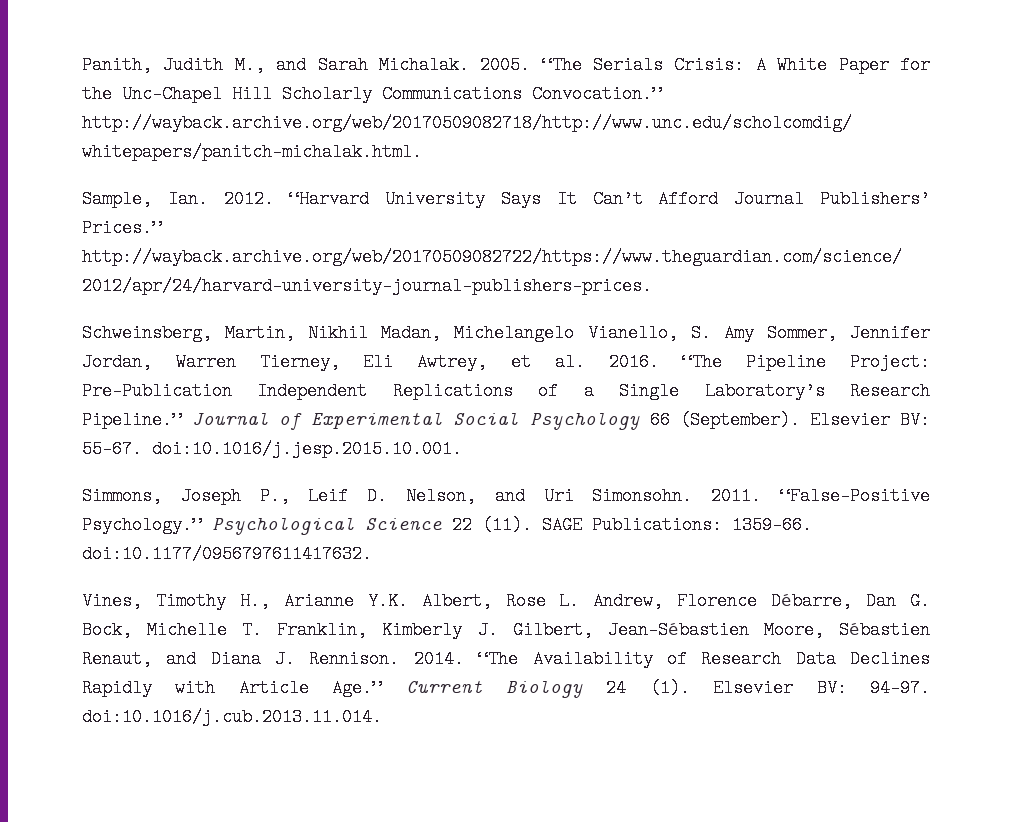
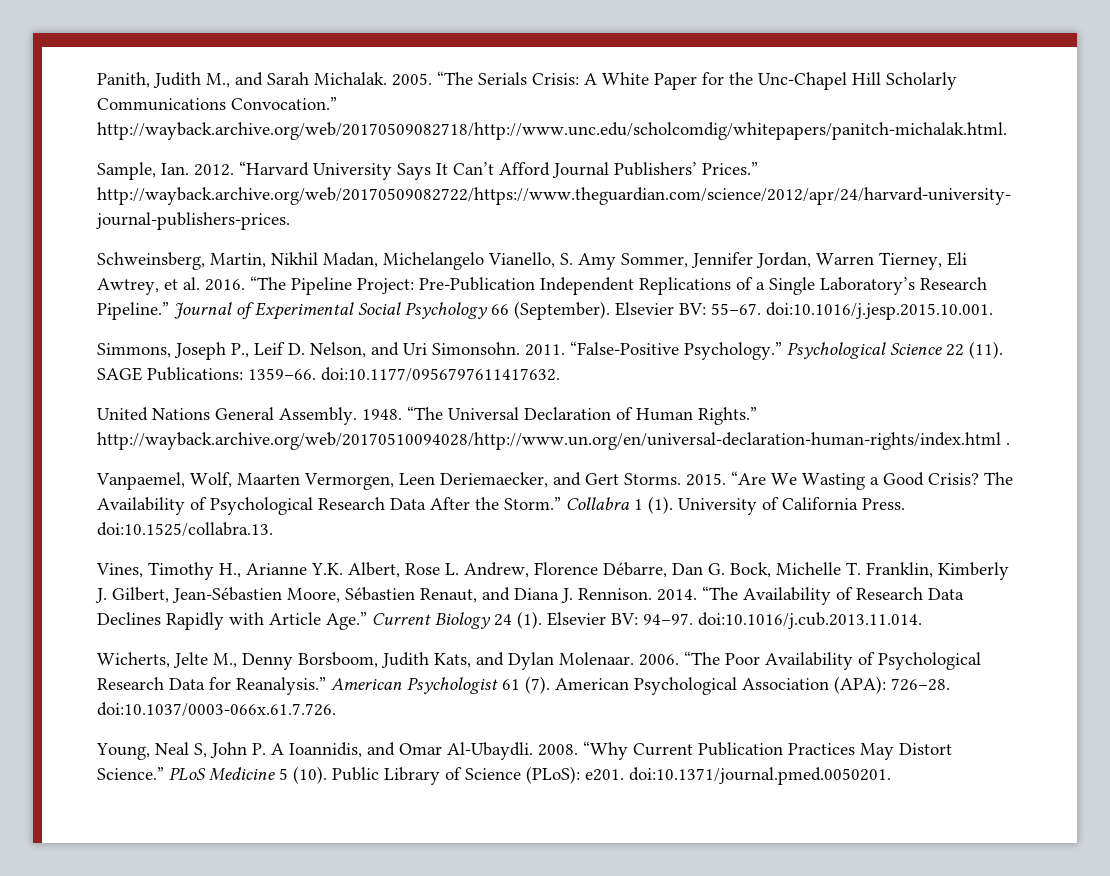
+ United Nations General Assembly. 1948. “The Universal Declaration of Human Rights.” http://wayback.archive.org/web/20170510094028/http://www.un.org/en/universal-declaration-human-rights/index.html .
+ Vanpaemel, Wolf, Maarten Vermorgen, Leen Deriemaecker, and Gert Storms. 2015. “Are We Wasting a Good Crisis? The Availability of Psychological Research Data After the Storm.” Collabra 1 (1). University of California Press. doi:10.1525/collabra.13.
+ Wicherts, Jelte M., Denny Borsboom, Judith Kats, and Dylan Molenaar. 2006. “The Poor Availability of Psychological Research Data for Reanalysis.” American Psychologist 61 (7). American Psychological Association (APA): 726–28. doi:10.1037/0003-066x.61.7.726.
+ Young, Neal S, John P. A Ioannidis, and Omar Al-Ubaydli. 2008. “Why Current Publication Practices May Distort Science.” PLoS Medicine 5 (10). Public Library of Science (PLoS): e201. doi:10.1371/journal.pmed.0050201.

